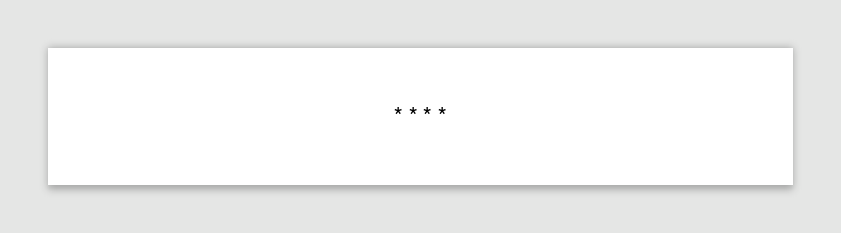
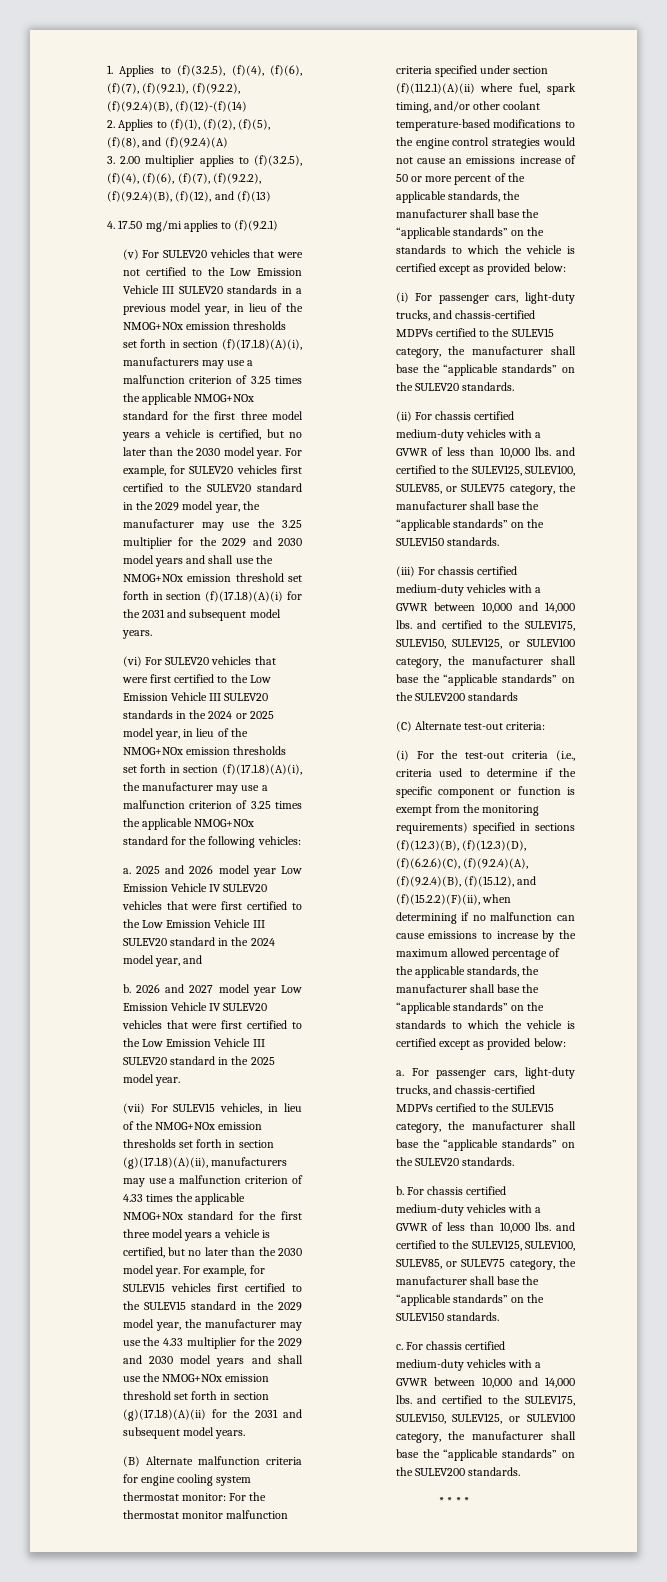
+ 1. Applies to (f)(3.2.5), (f)(4), (f)(6), (f)(7), (f)(9.2.1), (f)(9.2.2), (f)(9.2.4)(B), (f)(12)-(f)(14)
+ 2. Applies to (f)(1), (f)(2), (f)(5), (f)(8), and (f)(9.2.4)(A)
+ 3. 2.00 multiplier applies to (f)(3.2.5), (f)(4), (f)(6), (f)(7), (f)(9.2.2), (f)(9.2.4)(B), (f)(12), and (f)(13)
+ 4. 17.50 mg/mi applies to (f)(9.2.1)
+ (v) For SULEV20 vehicles that were not certified to the Low Emission Vehicle III SULEV20 standards in a previous model year, in lieu of the NMOG+NOx emission thresholds set forth in section (f)(17.1.8)(A)(i), manufacturers may use a malfunction criterion of 3.25 times the applicable NMOG+NOx standard for the first three model years a vehicle is certified, but no later than the 2030 model year. For example, for SULEV20 vehicles first certified to the SULEV20 standard in the 2029 model year, the manufacturer may use the 3.25 multiplier for the 2029 and 2030 model years and shall use the NMOG+NOx emission threshold set forth in section (f)(17.1.8)(A)(i) for the 2031 and subsequent model years.
+ (vi) For SULEV20 vehicles that were first certified to the Low Emission Vehicle III SULEV20 standards in the 2024 or 2025 model year, in lieu of the NMOG+NOx emission thresholds set forth in section (f)(17.1.8)(A)(i), the manufacturer may use a malfunction criterion of 3.25 times the applicable NMOG+NOx standard for the following vehicles:
+ a. 2025 and 2026 model year Low Emission Vehicle IV SULEV20 vehicles that were first certified to the Low Emission Vehicle III SULEV20 standard in the 2024 model year, and
+ b. 2026 and 2027 model year Low Emission Vehicle IV SULEV20 vehicles that were first certified to the Low Emission Vehicle III SULEV20 standard in the 2025 model year.
+ (vii) For SULEV15 vehicles, in lieu of the NMOG+NOx emission thresholds set forth in section (g)(17.1.8)(A)(ii), manufacturers may use a malfunction criterion of 4.33 times the applicable NMOG+NOx standard for the first three model years a vehicle is certified, but no later than the 2030 model year. For example, for SULEV15 vehicles first certified to the SULEV15 standard in the 2029 model year, the manufacturer may use the 4.33 multiplier for the 2029 and 2030 model years and shall use the NMOG+NOx emission threshold set forth in section (g)(17.1.8)(A)(ii) for the 2031 and subsequent model years.
+ (B) Alternate malfunction criteria for engine cooling system thermostat monitor: For the thermostat monitor malfunction criteria specified under section (f)(11.2.1)(A)(ii) where fuel, spark timing, and/or other coolant temperature-based modifications to the engine control strategies would not cause an emissions increase of 50 or more percent of the applicable standards, the manufacturer shall base the “applicable standards” on the standards to which the vehicle is certified except as provided below:
+ (i) For passenger cars, light-duty trucks, and chassis-certified MDPVs certified to the SULEV15 category, the manufacturer shall base the “applicable standards” on the SULEV20 standards.
+ (ii) For chassis certified medium-duty vehicles with a GVWR of less than 10,000 lbs. and certified to the SULEV125, SULEV100, SULEV85, or SULEV75 category, the manufacturer shall base the “applicable standards” on the SULEV150 standards.
+ (iii) For chassis certified medium-duty vehicles with a GVWR between 10,000 and 14,000 lbs. and certified to the SULEV175, SULEV150, SULEV125, or SULEV100 category, the manufacturer shall base the “applicable standards” on the SULEV200 standards
+ (C) Alternate test-out criteria:
+ (i) For the test-out criteria (i.e., criteria used to determine if the specific component or function is exempt from the monitoring requirements) specified in sections (f)(1.2.3)(B), (f)(1.2.3)(D), (f)(6.2.6)(C), (f)(9.2.4)(A), (f)(9.2.4)(B), (f)(15.1.2), and (f)(15.2.2)(F)(ii), when determining if no malfunction can cause emissions to increase by the maximum allowed percentage of the applicable standards, the manufacturer shall base the “applicable standards” on the standards to which the vehicle is certified except as provided below:
+ a. For passenger cars, light-duty trucks, and chassis-certified MDPVs certified to the SULEV15 category, the manufacturer shall base the “applicable standards” on the SULEV20 standards.
+ b. For chassis certified medium-duty vehicles with a GVWR of less than 10,000 lbs. and certified to the SULEV125, SULEV100, SULEV85, or SULEV75 category, the manufacturer shall base the “applicable standards” on the SULEV150 standards.
+ c. For chassis certified medium-duty vehicles with a GVWR between 10,000 and 14,000 lbs. and certified to the SULEV175, SULEV150, SULEV125, or SULEV100 category, the manufacturer shall base the “applicable standards” on the SULEV200 standards.

